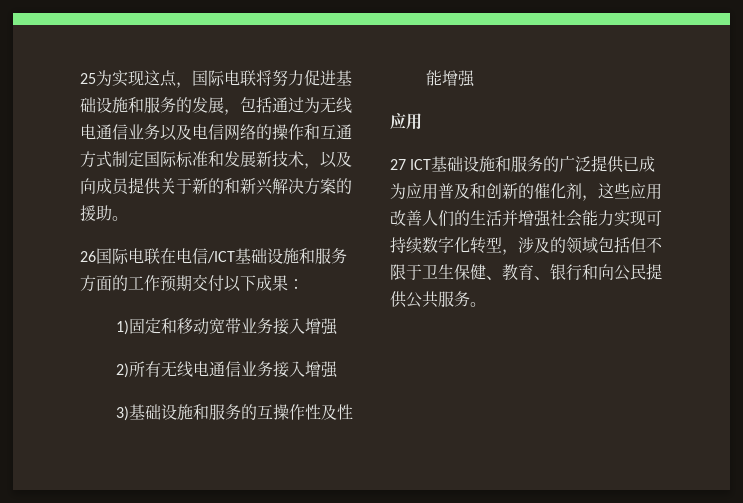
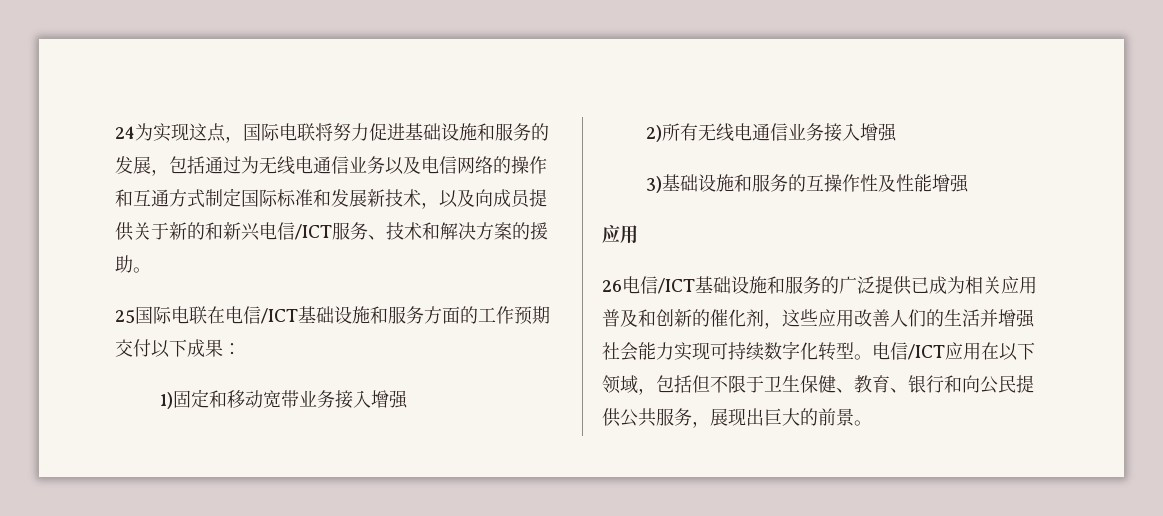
- 25为实现这点，国际电联将努力促进基础设施和服务的发展，包括通过为无线电通信业务以及电信网络的操作和互通方式制定国际标准和发展新技术，以及向成员提供关于新的和新兴解决方案的援助。
+ 24为实现这点，国际电联将努力促进基础设施和服务的发展，包括通过为无线电通信业务以及电信网络的操作和互通方式制定国际标准和发展新技术，以及向成员提供关于新的和新兴电信/ICT服务、技术和解决方案的援助。
- 26国际电联在电信/ICT基础设施和服务方面的工作预期交付以下成果：
+ 25国际电联在电信/ICT基础设施和服务方面的工作预期交付以下成果：
- 27 ICT基础设施和服务的广泛提供已成为应用普及和创新的催化剂，这些应用改善人们的生活并增强社会能力实现可持续数字化转型，涉及的领域包括但不限于卫生保健、教育、银行和向公民提供公共服务。
+ 26电信/ICT基础设施和服务的广泛提供已成为相关应用普及和创新的催化剂，这些应用改善人们的生活并增强社会能力实现可持续数字化转型。电信/ICT应用在以下领域，包括但不限于卫生保健、教育、银行和向公民提供公共服务，展现出巨大的前景。

